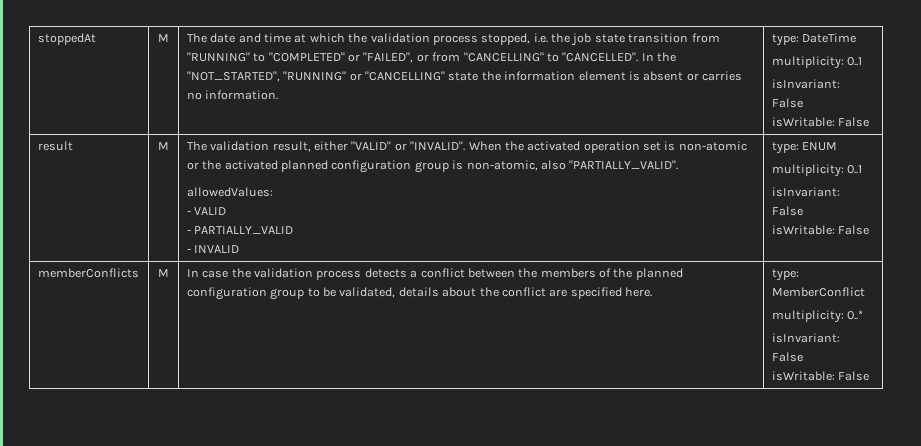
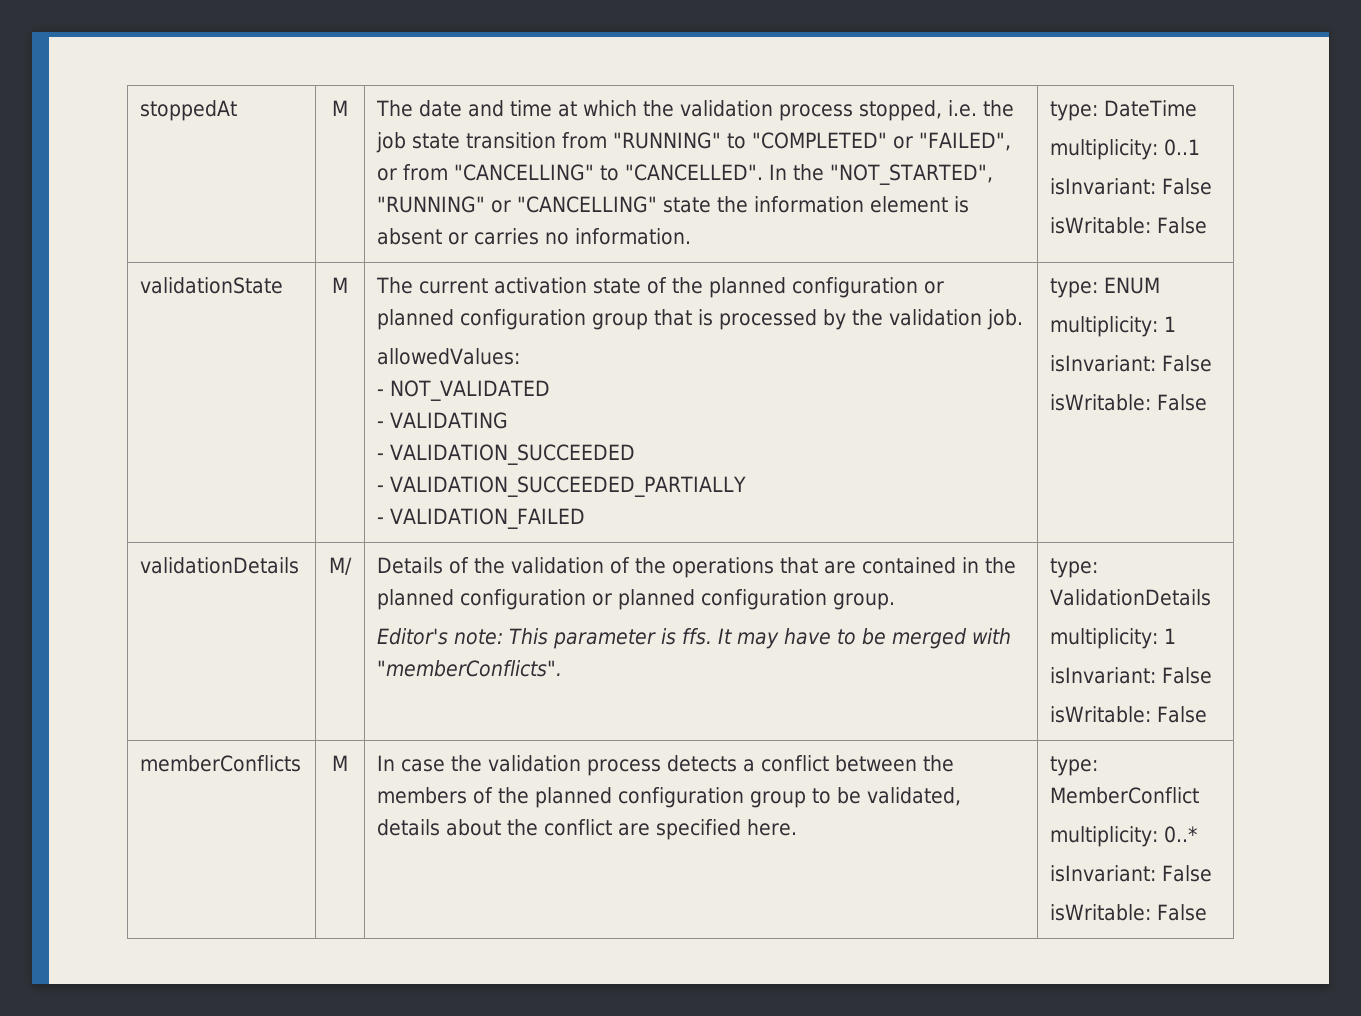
- result | M | The validation result, either "VALID" or "INVALID". When the activated operation set is non-atomic or the activated planned configuration group is non-atomic, also "PARTIALLY_VALID".
+ validationState | M | The current activation state of the planned configuration or planned configuration group that is processed by the validation job.
- - VALID
- - PARTIALLY_VALID
- - INVALID | type: ENUM
- multiplicity: 0..1
+ - NOT_VALIDATED
+ - VALIDATING
+ - VALIDATION_SUCCEEDED
+ - VALIDATION_SUCCEEDED_PARTIALLY
+ - VALIDATION_FAILED | type: ENUM
+ multiplicity: 1
+ isInvariant: False
+ isWritable: False
+ validationDetails | M/ | Details of the validation of the operations that are contained in the planned configuration or planned configuration group.
+ Editor's note: This parameter is ffs. It may have to be merged with "memberConflicts". | type: ValidationDetails
+ multiplicity: 1

